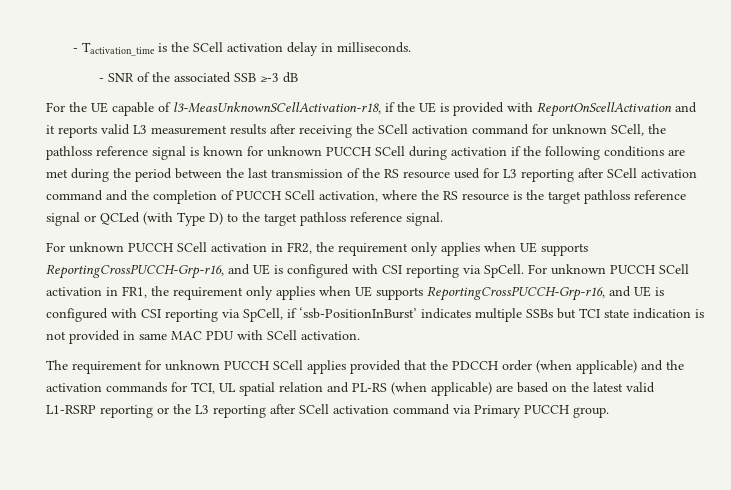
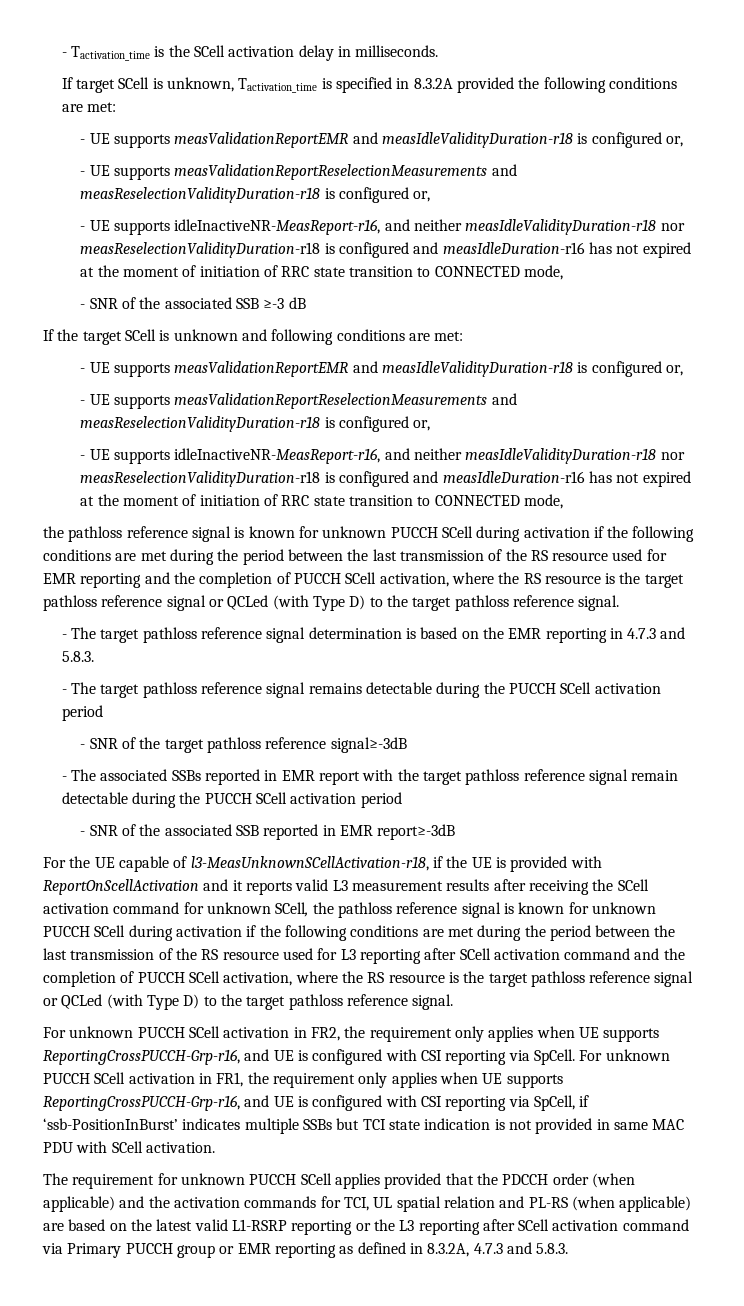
+ If target SCell is unknown, Tactivation_time is specified in 8.3.2A provided the following conditions are met:
+ - UE supports measValidationReportEMR and measIdleValidityDuration-r18 is configured or,
+ - UE supports measValidationReportReselectionMeasurements and measReselectionValidityDuration-r18 is configured or,
+ - UE supports idleInactiveNR-MeasReport-r16, and neither measIdleValidityDuration-r18 nor measReselectionValidityDuration-r18 is configured and measIdleDuration-r16 has not expired at the moment of initiation of RRC state transition to CONNECTED mode,
+ If the target SCell is unknown and following conditions are met:
+ - UE supports measValidationReportEMR and measIdleValidityDuration-r18 is configured or,
+ - UE supports measValidationReportReselectionMeasurements and measReselectionValidityDuration-r18 is configured or,
+ - UE supports idleInactiveNR-MeasReport-r16, and neither measIdleValidityDuration-r18 nor measReselectionValidityDuration-r18 is configured and measIdleDuration-r16 has not expired at the moment of initiation of RRC state transition to CONNECTED mode,
+ the pathloss reference signal is known for unknown PUCCH SCell during activation if the following conditions are met during the period between the last transmission of the RS resource used for EMR reporting and the completion of PUCCH SCell activation, where the RS resource is the target pathloss reference signal or QCLed (with Type D) to the target pathloss reference signal.
+ - The target pathloss reference signal determination is based on the EMR reporting in 4.7.3 and 5.8.3.
+ - The target pathloss reference signal remains detectable during the PUCCH SCell activation period
+ - SNR of the target pathloss reference signal≥-3dB
+ - The associated SSBs reported in EMR report with the target pathloss reference signal remain detectable during the PUCCH SCell activation period
+ - SNR of the associated SSB reported in EMR report≥-3dB
- The requirement for unknown PUCCH SCell applies provided that the PDCCH order (when applicable) and the activation commands for TCI, UL spatial relation and PL-RS (when applicable) are based on the latest valid L1-RSRP reporting or the L3 reporting after SCell activation command via Primary PUCCH group.
+ The requirement for unknown PUCCH SCell applies provided that the PDCCH order (when applicable) and the activation commands for TCI, UL spatial relation and PL-RS (when applicable) are based on the latest valid L1-RSRP reporting or the L3 reporting after SCell activation command via Primary PUCCH group or EMR reporting as defined in 8.3.2A, 4.7.3 and 5.8.3.

